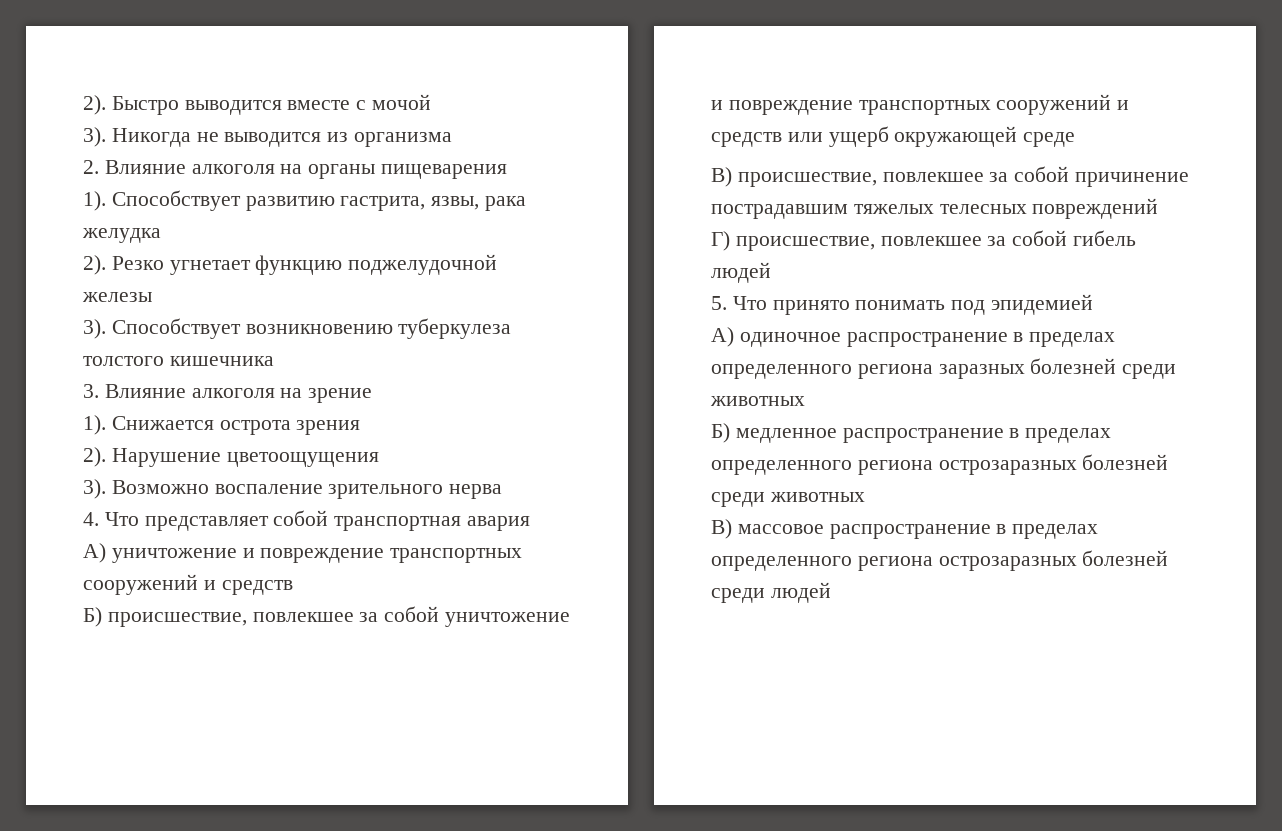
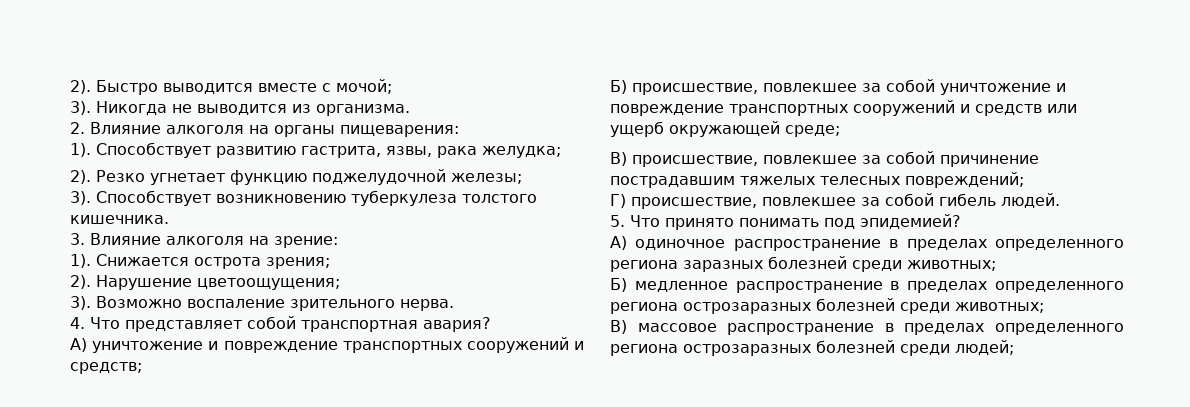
- Быстро выводится вместе с мочой
+ Быстро выводится вместе с мочой;
- Никогда не выводится из организма
+ Никогда не выводится из организма.
- 2. Влияние алкоголя на органы пищеварения
+ 2. Влияние алкоголя на органы пищеварения:
- Способствует развитию гастрита, язвы, рака желудка
+ Способствует развитию гастрита, язвы, рака желудка;
- Резко угнетает функцию поджелудочной железы
+ Резко угнетает функцию поджелудочной железы;
- Способствует возникновению туберкулеза толстого кишечника
+ Способствует возникновению туберкулеза толстого кишечника.
- 3. Влияние алкоголя на зрение
+ 3. Влияние алкоголя на зрение:
- Снижается острота зрения
+ Снижается острота зрения;
- Нарушение цветоощущения
+ Нарушение цветоощущения;
- Возможно воспаление зрительного нерва
+ Возможно воспаление зрительного нерва.
- 4. Что представляет собой транспортная авария
+ 4. Что представляет собой транспортная авария?
- А) уничтожение и повреждение транспортных сооружений и средств
+ А) уничтожение и повреждение транспортных сооружений и средств;
- Б) происшествие, повлекшее за собой уничтожение и повреждение транспортных сооружений и средств или ущерб окружающей среде
+ Б) происшествие, повлекшее за собой уничтожение и повреждение транспортных сооружений и средств или ущерб окружающей среде;
- В) происшествие, повлекшее за собой причинение пострадавшим тяжелых телесных повреждений
+ В) происшествие, повлекшее за собой причинение пострадавшим тяжелых телесных повреждений;
- Г) происшествие, повлекшее за собой гибель людей
+ Г) происшествие, повлекшее за собой гибель людей.
- 5. Что принято понимать под эпидемией
+ 5. Что принято понимать под эпидемией?
- А) одиночное распространение в пределах определенного региона заразных болезней среди животных
+ А) одиночное распространение в пределах определенного региона заразных болезней среди животных;
- Б) медленное распространение в пределах определенного региона острозаразных болезней среди животных
+ Б) медленное распространение в пределах определенного региона острозаразных болезней среди животных;
- В) массовое распространение в пределах определенного региона острозаразных болезней среди людей
+ В) массовое распространение в пределах определенного региона острозаразных болезней среди людей;

